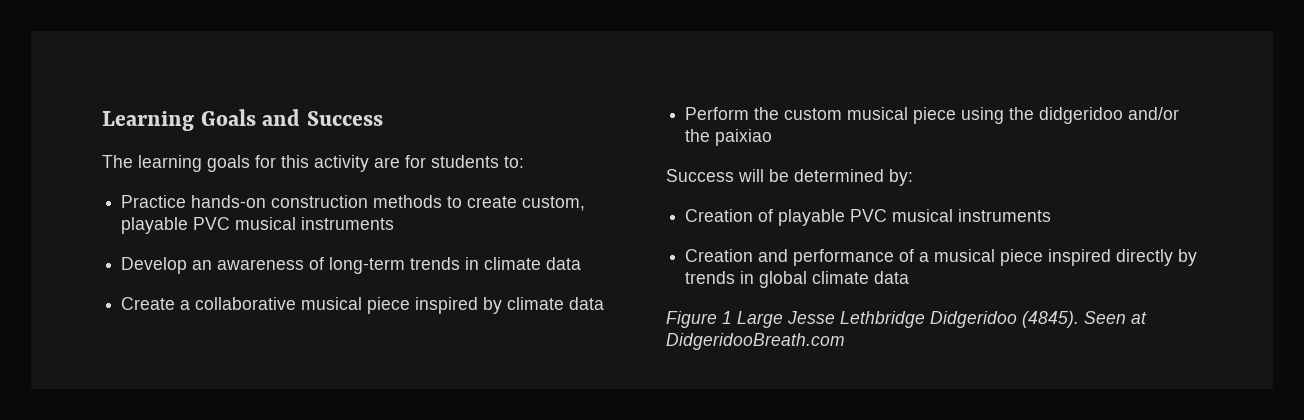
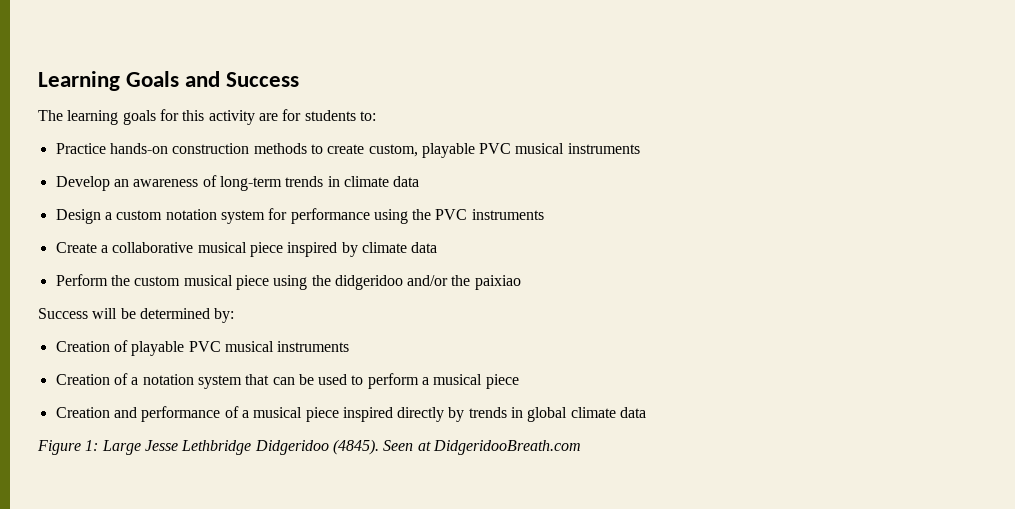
+ Design a custom notation system for performance using the PVC instruments
+ Creation of a notation system that can be used to perform a musical piece
- Figure 1 Large Jesse Lethbridge Didgeridoo (4845).
+ Figure 1: Large Jesse Lethbridge Didgeridoo (4845).

